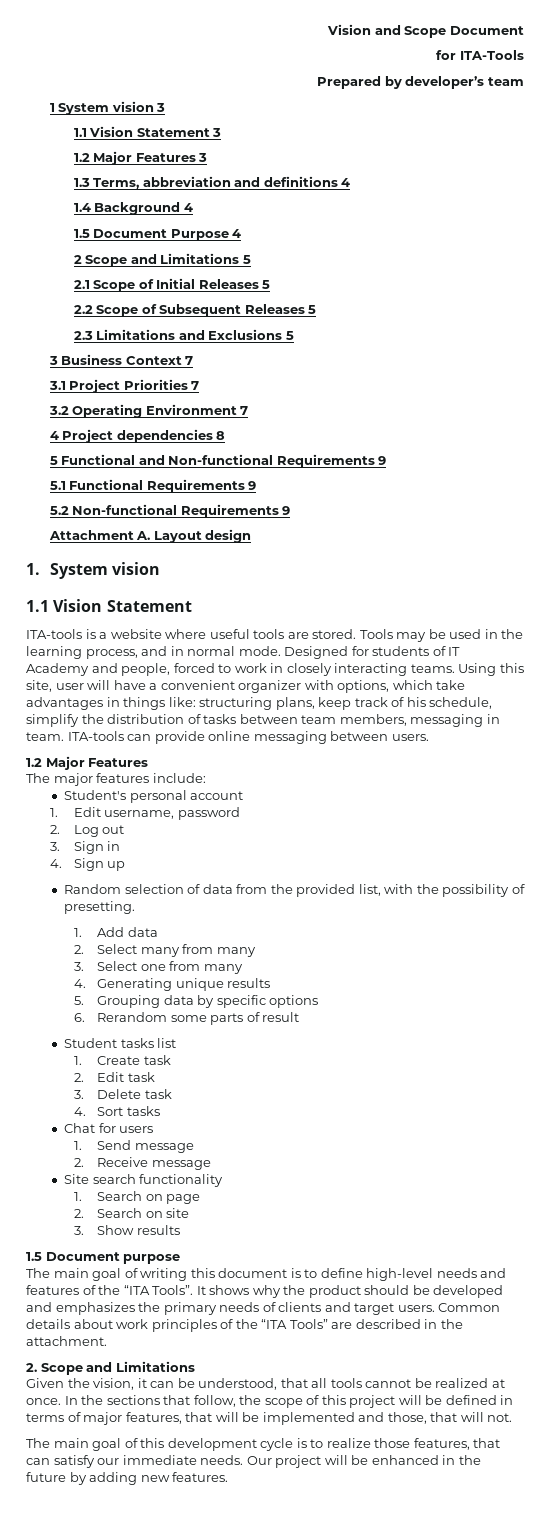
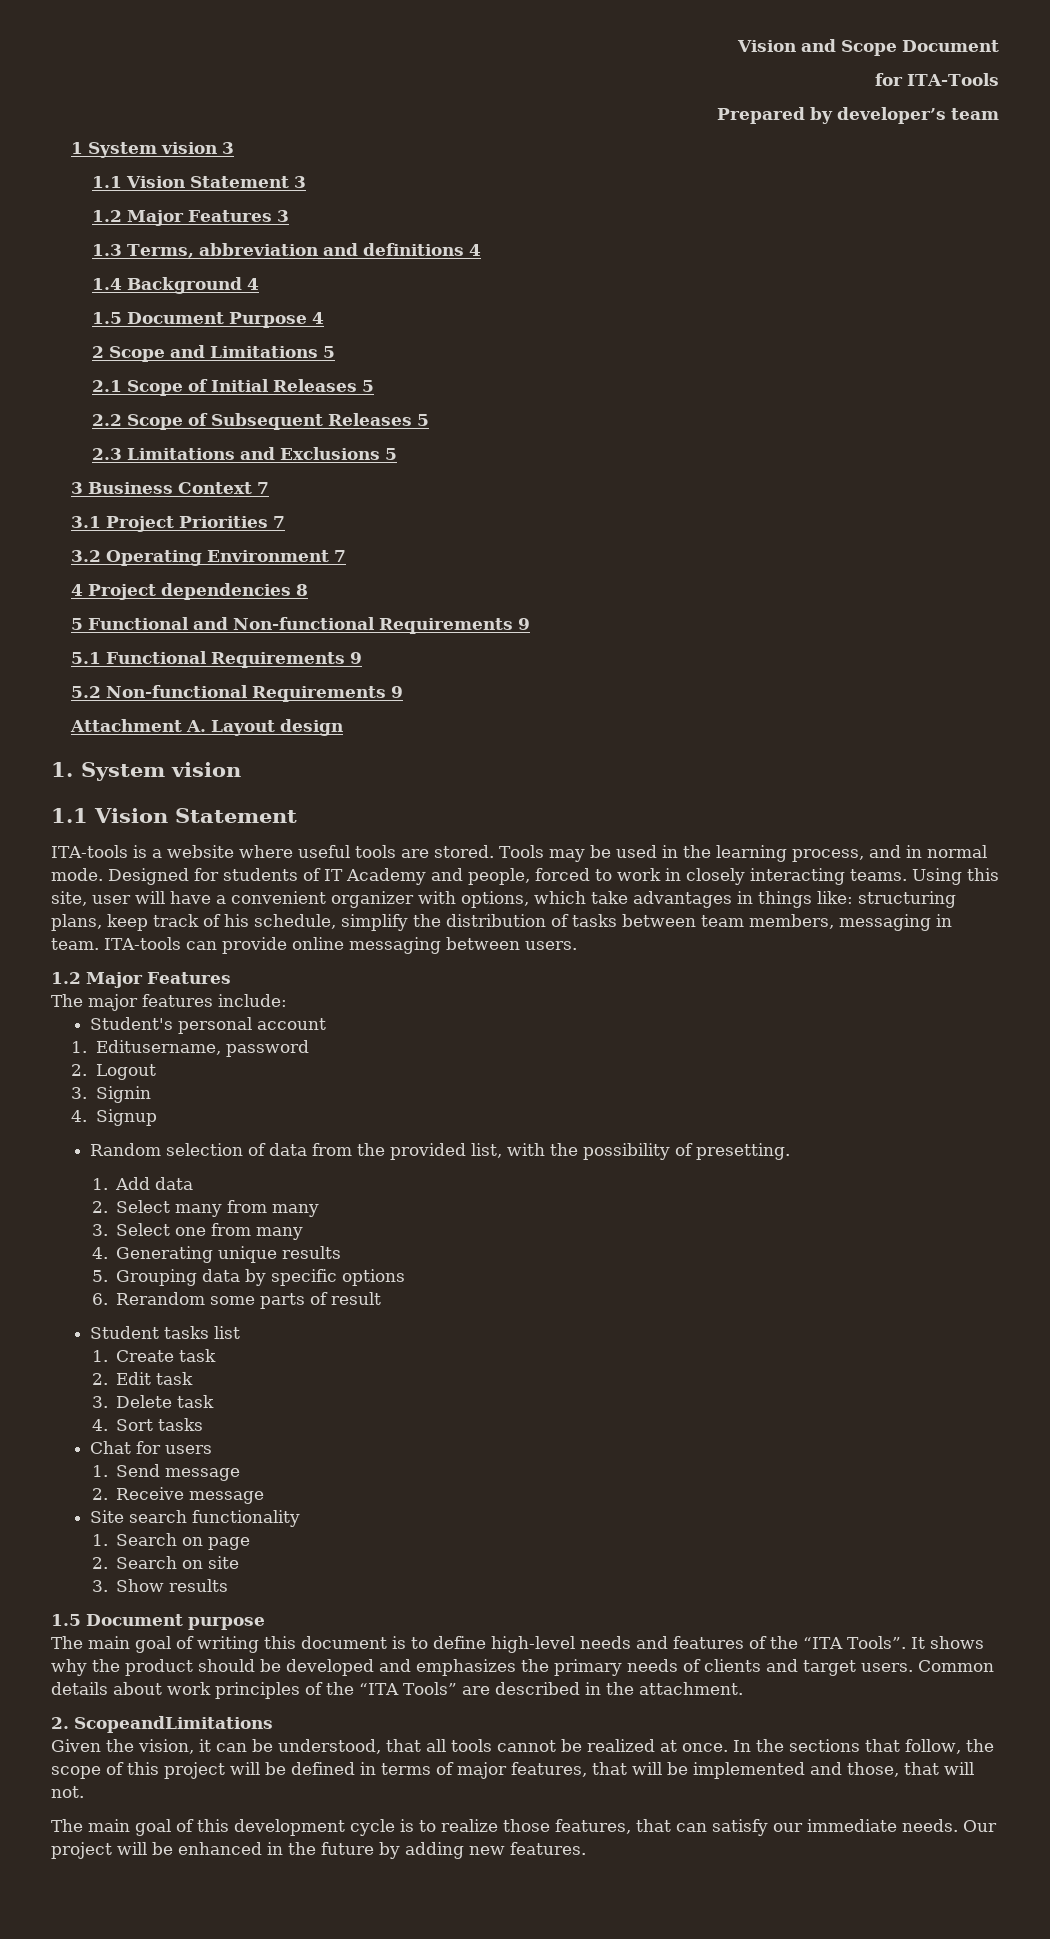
- 1. Edit username, password
+ 1. Editusername, password
- 2. Log out
- 3. Sign in
- 4. Sign up
+ 2. Logout
+ 3. Signin
+ 4. Signup
- 2. Scope and Limitations
+ 2. ScopeandLimitations

